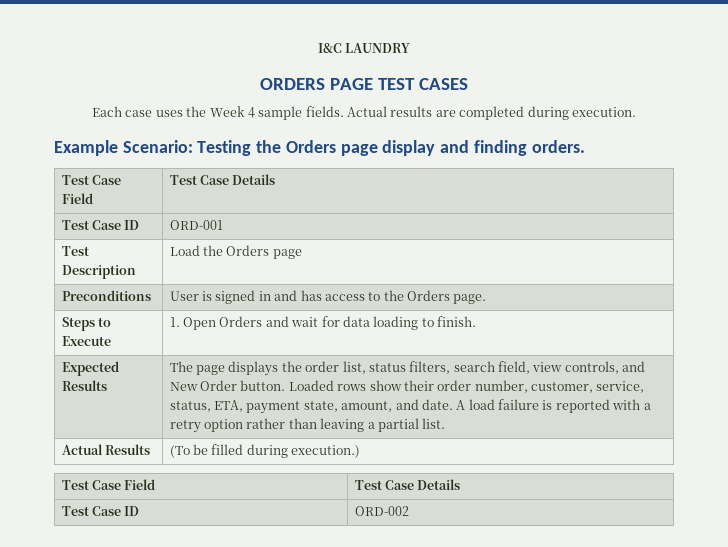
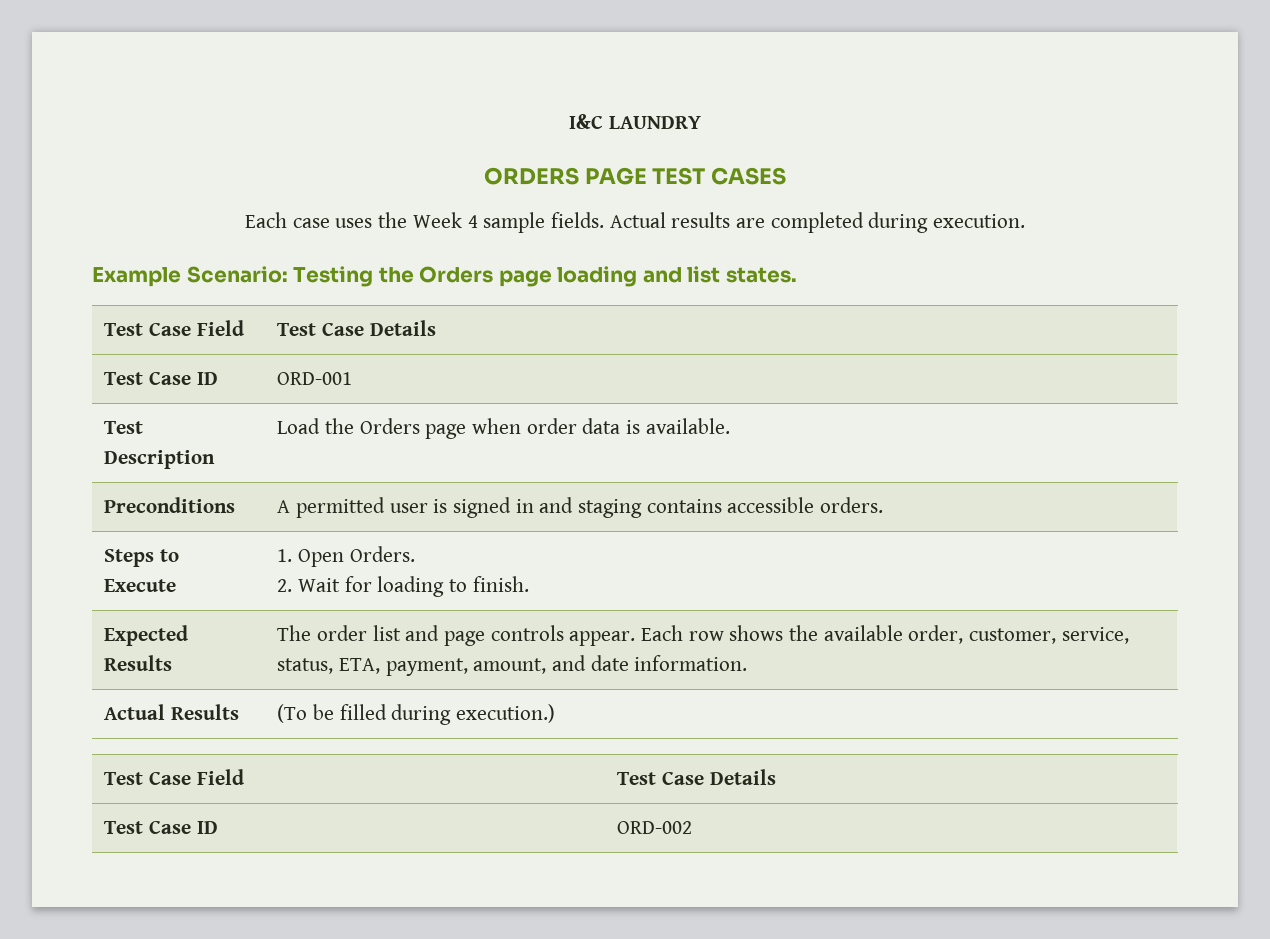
- Example Scenario: Testing the Orders page display and finding orders.
+ Example Scenario: Testing the Orders page loading and list states.
- Test Description | Load the Orders page
- Preconditions | User is signed in and has access to the Orders page.
+ Test Description | Load the Orders page when order data is available.
+ Preconditions | A permitted user is signed in and staging contains accessible orders.
- Steps to Execute | 1. Open Orders and wait for data loading to finish.
+ Steps to Execute | 1. Open Orders.
+ 2. Wait for loading to finish.
- The page displays the order list, status filters, search field, view controls, and New Order button. Loaded rows show their order number, customer, service, status, ETA, payment state, amount, and date. A load failure is reported with a retry option rather than leaving a partial list.
+ The order list and page controls appear. Each row shows the available order, customer, service, status, ETA, payment, amount, and date information.

